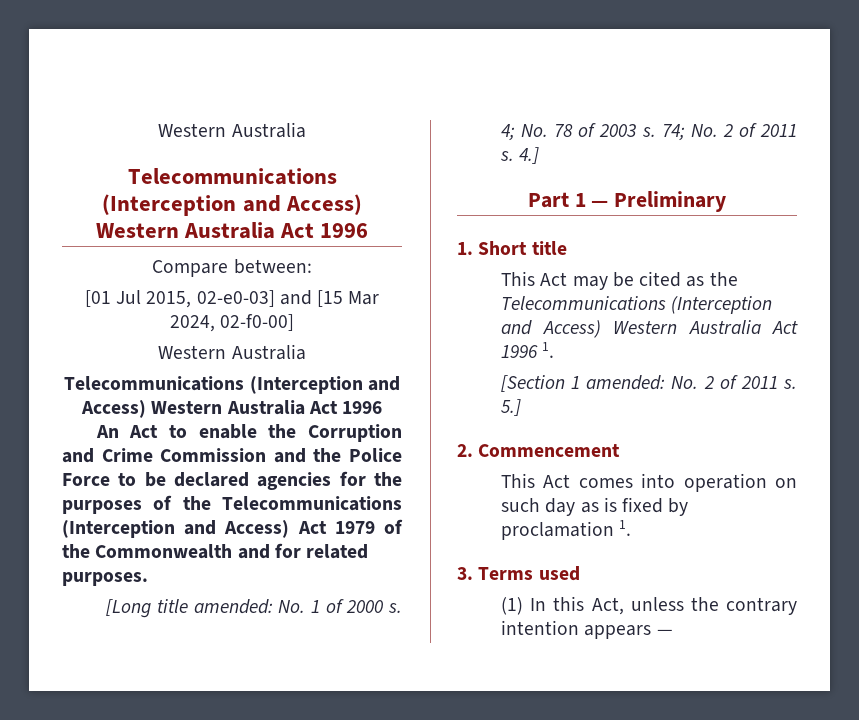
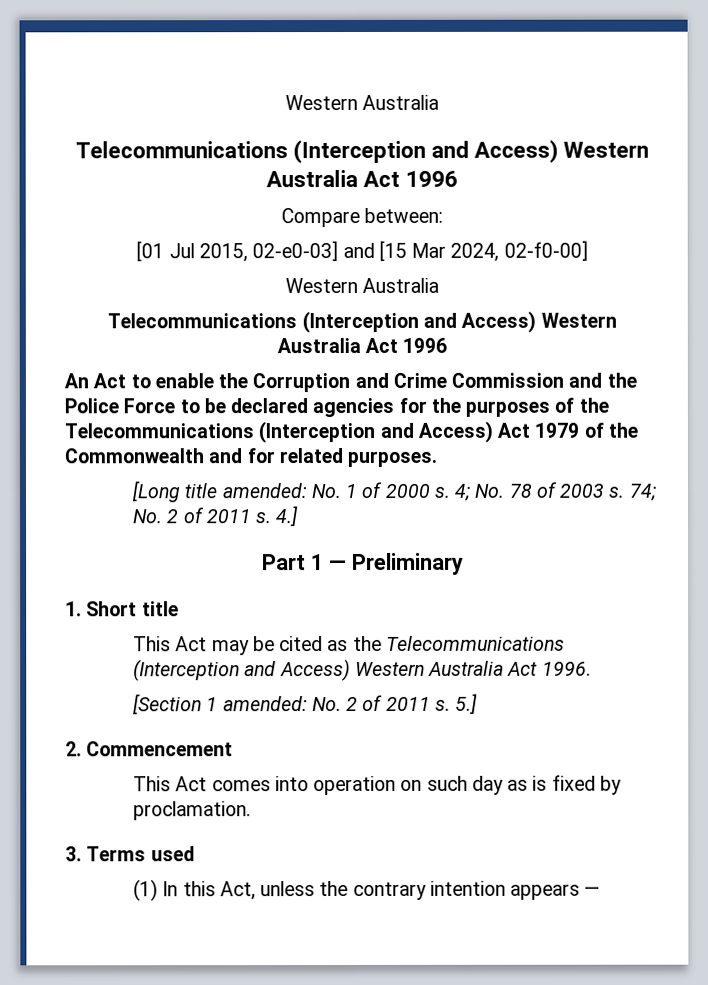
- This Act may be cited as the Telecommunications (Interception and Access) Western Australia Act 1996 1.
+ This Act may be cited as the Telecommunications (Interception and Access) Western Australia Act 1996.
- This Act comes into operation on such day as is fixed by proclamation 1.
+ This Act comes into operation on such day as is fixed by proclamation.

